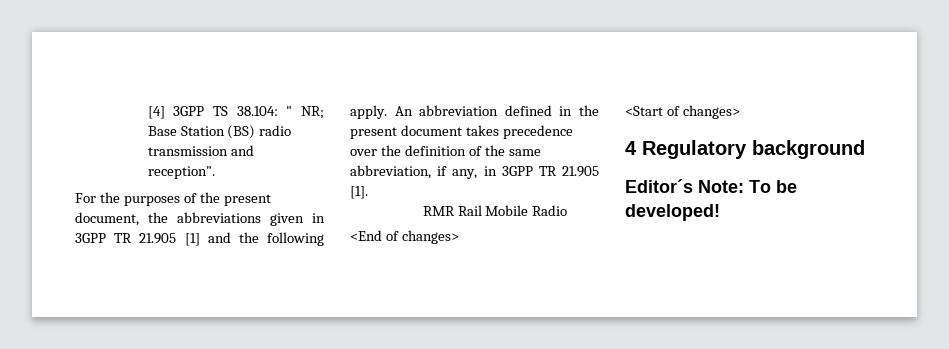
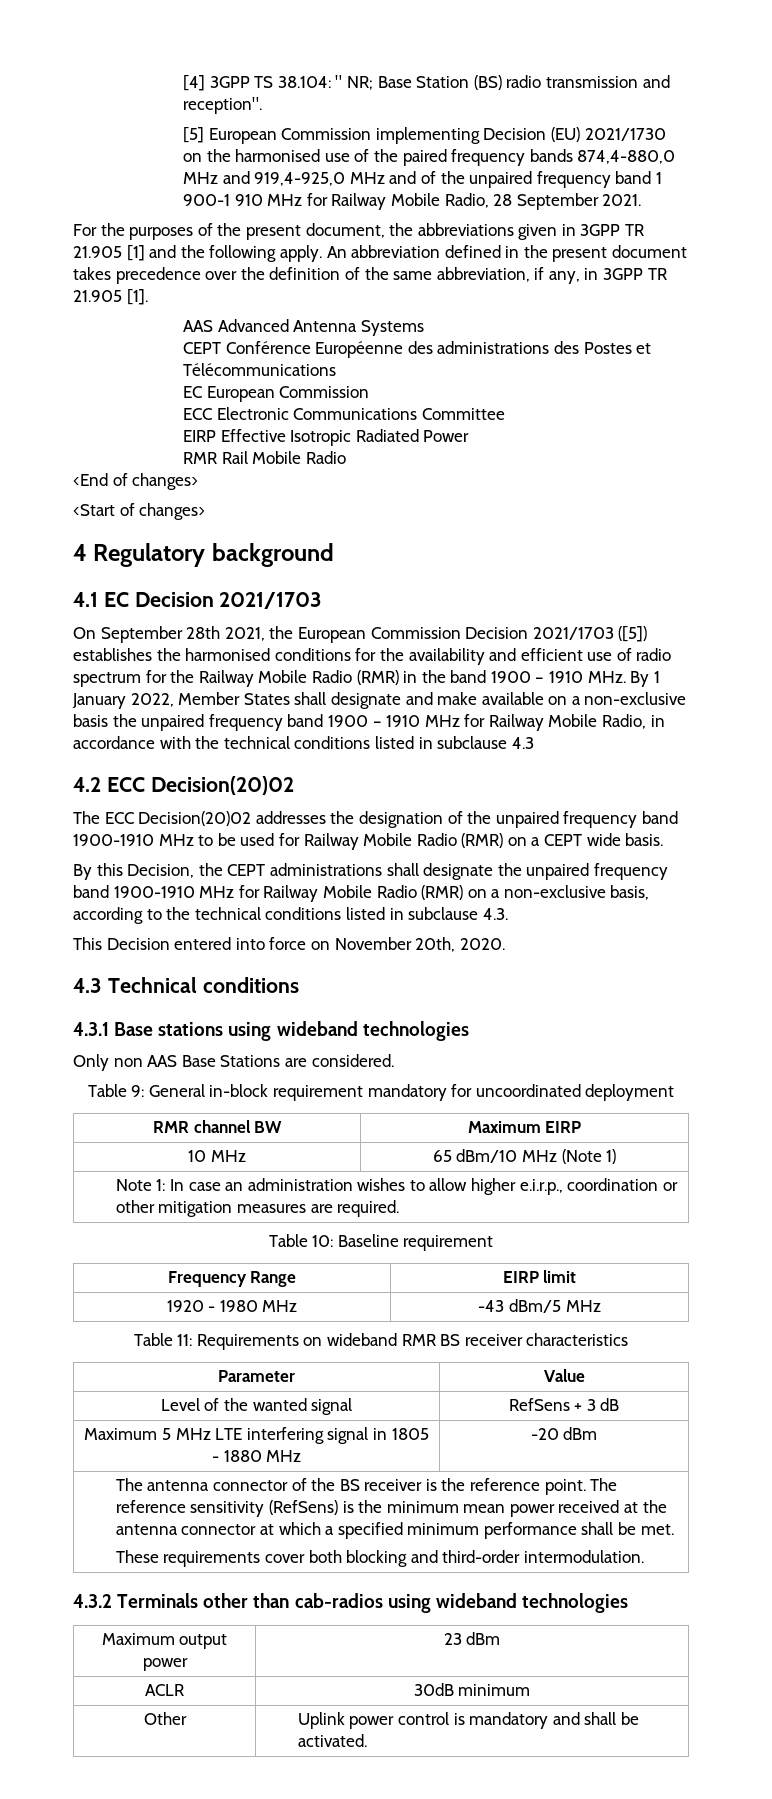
+ [5] European Commission implementing Decision (EU) 2021/1730 on the harmonised use of the paired frequency bands 874,4-880,0 MHz and 919,4-925,0 MHz and of the unpaired frequency band 1 900-1 910 MHz for Railway Mobile Radio, 28 September 2021.
+ AAS Advanced Antenna Systems
+ CEPT Conférence Européenne des administrations des Postes et Télécommunications
+ EC European Commission
+ ECC Electronic Communications Committee
+ EIRP Effective Isotropic Radiated Power
- Editor´s Note: To be developed!
+ 4.1 EC Decision 2021/1703
+ On September 28th 2021, the European Commission Decision 2021/1703 ([5]) establishes the harmonised conditions for the availability and efficient use of radio spectrum for the Railway Mobile Radio (RMR) in the band 1900 – 1910 MHz. By 1 January 2022, Member States shall designate and make available on a non-exclusive basis the unpaired frequency band 1900 – 1910 MHz for Railway Mobile Radio, in accordance with the technical conditions listed in subclause 4.3
+ 4.2 ECC Decision(20)02
+ The ECC Decision(20)02 addresses the designation of the unpaired frequency band 1900-1910 MHz to be used for Railway Mobile Radio (RMR) on a CEPT wide basis.
+ By this Decision, the CEPT administrations shall designate the unpaired frequency band 1900-1910 MHz for Railway Mobile Radio (RMR) on a non-exclusive basis, according to the technical conditions listed in subclause 4.3.
+ This Decision entered into force on November 20th, 2020.
+ 4.3 Technical conditions
+ 4.3.1 Base stations using wideband technologies
+ Only non AAS Base Stations are considered.
+ Table 9: General in-block requirement mandatory for uncoordinated deployment
+ RMR channel BW | Maximum EIRP
+ 10 MHz | 65 dBm/10 MHz (Note 1)
+ Note 1: In case an administration wishes to allow higher e.i.r.p., coordination or other mitigation measures are required.
+ Table 10: Baseline requirement
+ Frequency Range | EIRP limit
+ 1920 - 1980 MHz | -43 dBm/5 MHz
+ Table 11: Requirements on wideband RMR BS receiver characteristics
+ Parameter | Value
+ Level of the wanted signal | RefSens + 3 dB
+ Maximum 5 MHz LTE interfering signal in 1805 - 1880 MHz | -20 dBm
+ The antenna connector of the BS receiver is the reference point. The reference sensitivity (RefSens) is the minimum mean power received at the antenna connector at which a specified minimum performance shall be met.
+ These requirements cover both blocking and third-order intermodulation.
+ 4.3.2 Terminals other than cab-radios using wideband technologies
+ Maximum output power | 23 dBm
+ ACLR | 30dB minimum
+ Other | Uplink power control is mandatory and shall be activated.

